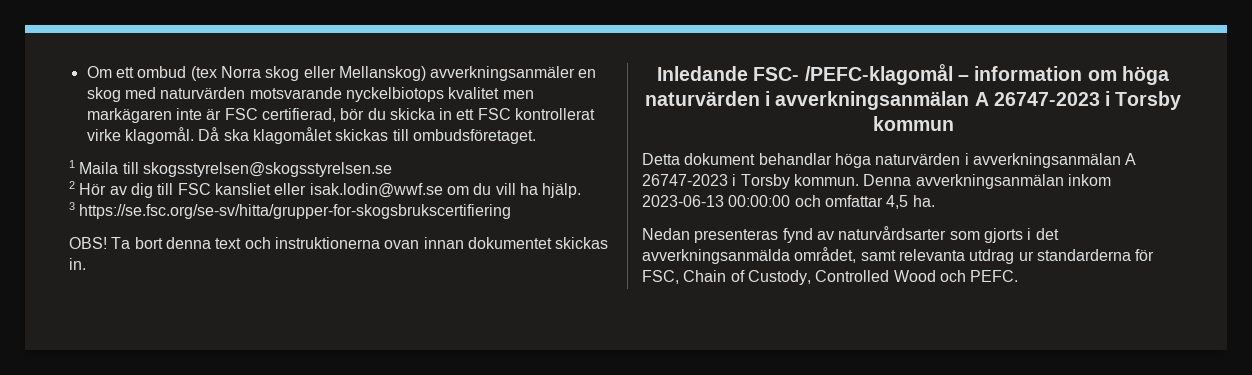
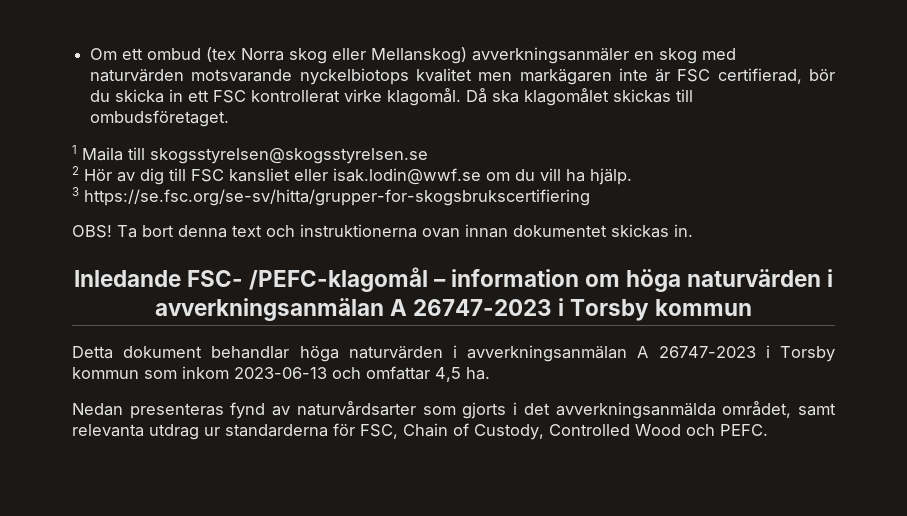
- Detta dokument behandlar höga naturvärden i avverkningsanmälan A 26747-2023 i Torsby kommun. Denna avverkningsanmälan inkom 2023-06-13 00:00:00 och omfattar 4,5 ha.
+ Detta dokument behandlar höga naturvärden i avverkningsanmälan A 26747-2023 i Torsby kommun som inkom 2023-06-13 och omfattar 4,5 ha.

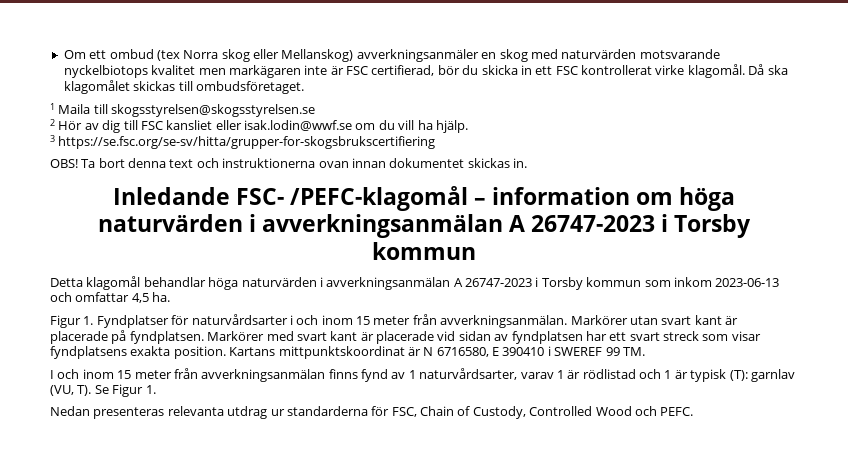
- Detta dokument behandlar höga naturvärden i avverkningsanmälan A 26747-2023 i Torsby kommun som inkom 2023-06-13 och omfattar 4,5 ha.
+ Detta klagomål behandlar höga naturvärden i avverkningsanmälan A 26747-2023 i Torsby kommun som inkom 2023-06-13 och omfattar 4,5 ha.
- Nedan presenteras fynd av naturvårdsarter som gjorts i det avverkningsanmälda området, samt relevanta utdrag ur standarderna för FSC, Chain of Custody, Controlled Wood och PEFC.
+ Figur 1. Fyndplatser för naturvårdsarter i och inom 15 meter från avverkningsanmälan. Markörer utan svart kant är placerade på fyndplatsen. Markörer med svart kant är placerade vid sidan av fyndplatsen har ett svart streck som visar fyndplatsens exakta position. Kartans mittpunktskoordinat är N 6716580, E 390410 i SWEREF 99 TM.
+ I och inom 15 meter från avverkningsanmälan finns fynd av 1 naturvårdsarter, varav 1 är rödlistad och 1 är typisk (T): garnlav (VU, T). Se Figur 1.
+ Nedan presenteras relevanta utdrag ur standarderna för FSC, Chain of Custody, Controlled Wood och PEFC.

